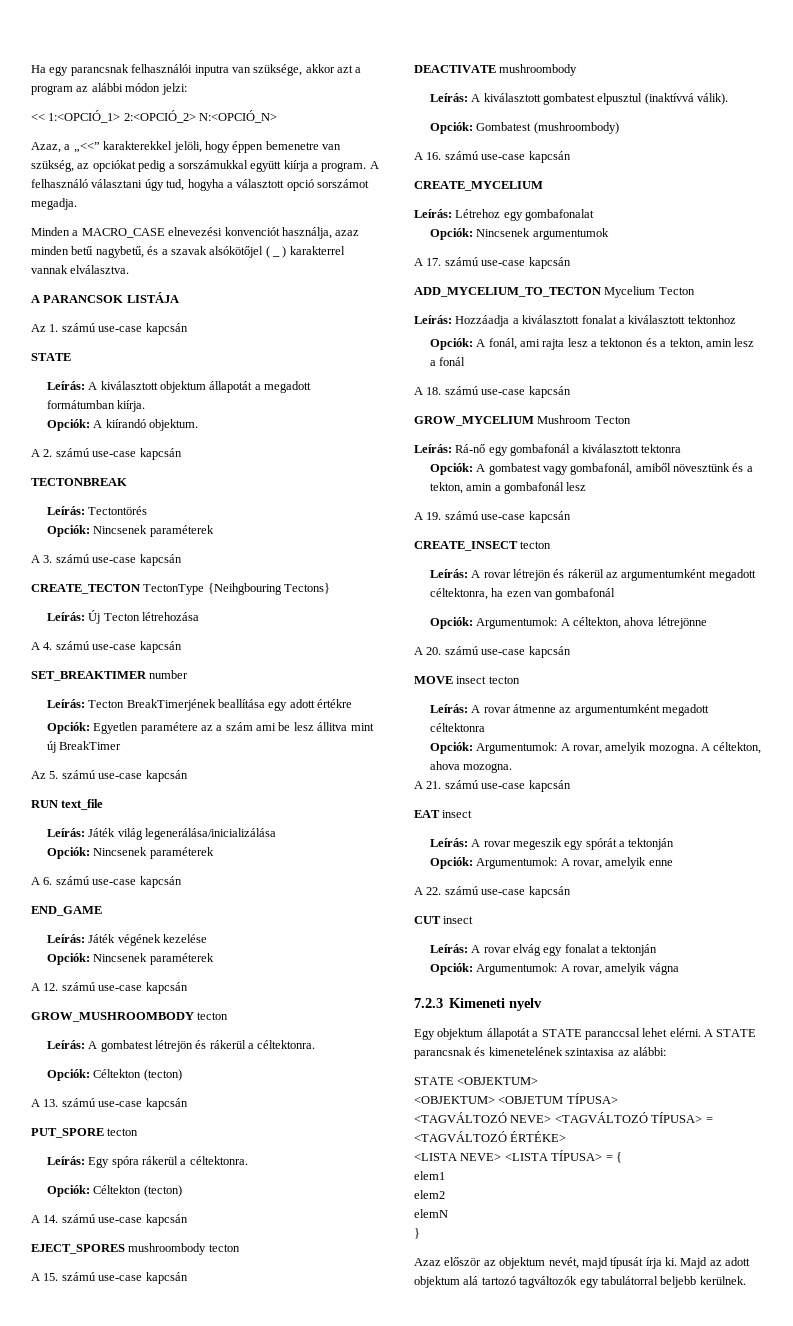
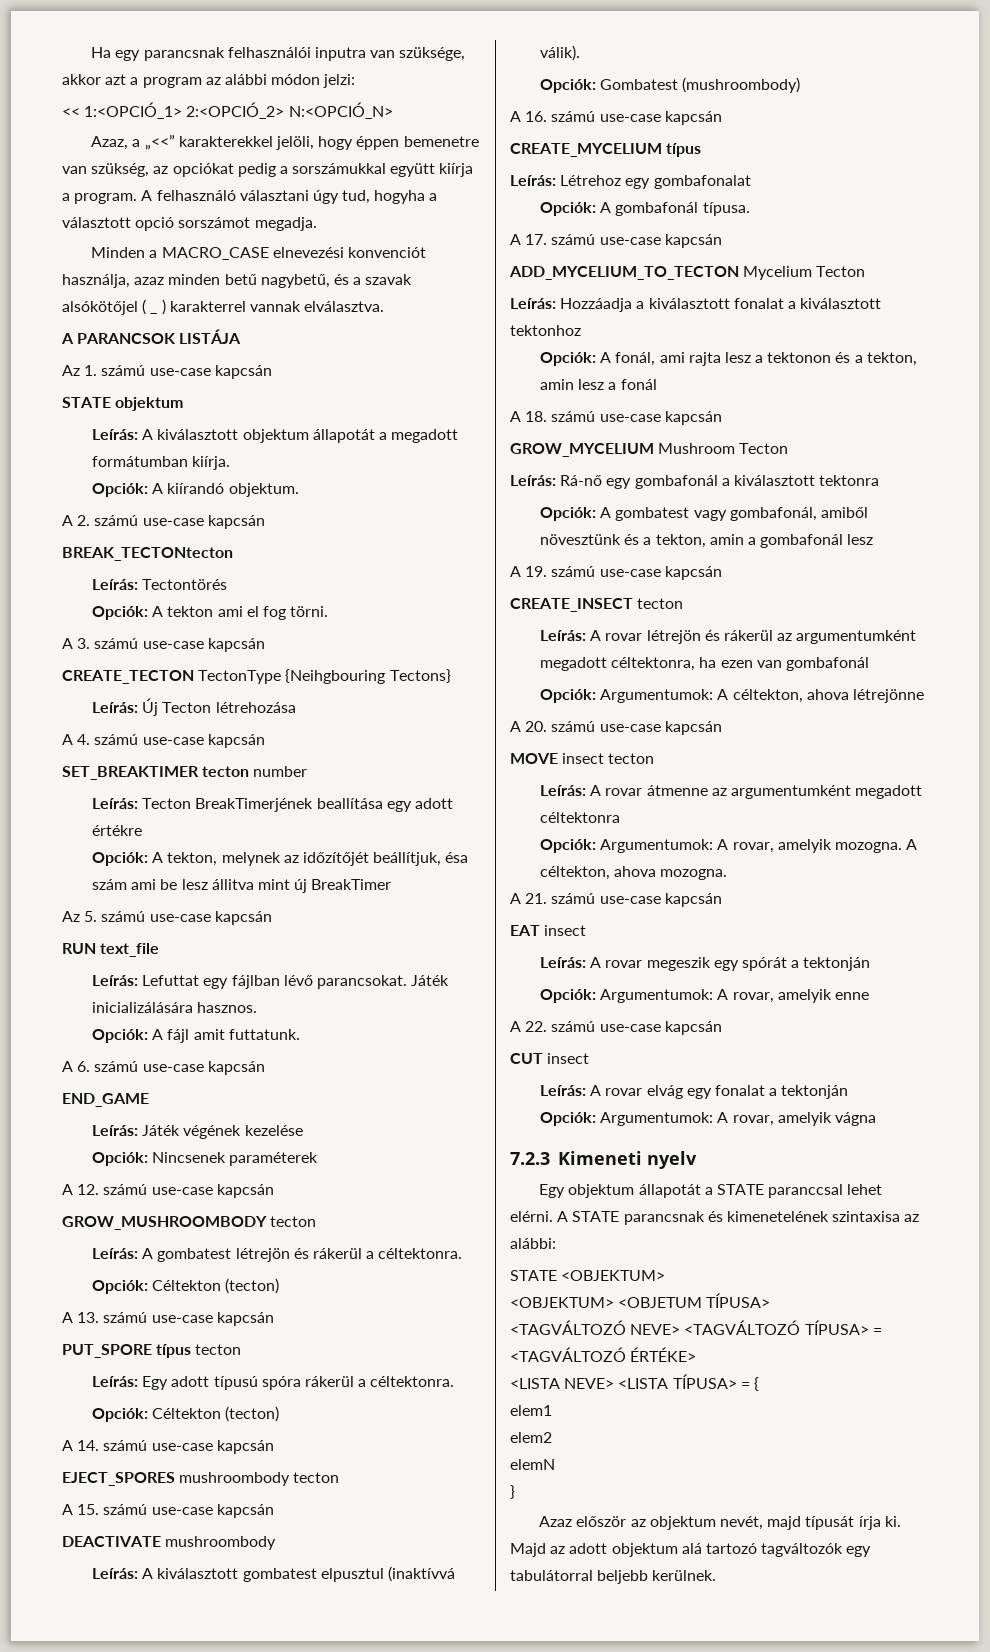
  Az 1. számú use-case kapcsán
- STATE
+ STATE objektum
- TECTONBREAK
+ BREAK_TECTONtecton
  Leírás: Tectontörés
- Opciók: Nincsenek paraméterek
+ Opciók: A tekton ami el fog törni.
- SET_BREAKTIMER number
+ SET_BREAKTIMER tecton number
- Opciók: Egyetlen paramétere az a szám ami be lesz állitva mint új BreakTimer
+ Opciók: A tekton, melynek az időzítőjét beállítjuk, ésa szám ami be lesz állitva mint új BreakTimer
- Leírás: Játék világ legenerálása/inicializálása
- Opciók: Nincsenek paraméterek
+ Leírás: Lefuttat egy fájlban lévő parancsokat. Játék inicializálására hasznos.
+ Opciók: A fájl amit futtatunk.
- PUT_SPORE tecton
+ PUT_SPORE típus tecton
- Leírás: Egy spóra rákerül a céltektonra.
+ Leírás: Egy adott típusú spóra rákerül a céltektonra.
- CREATE_MYCELIUM
+ CREATE_MYCELIUM típus
- Opciók: Nincsenek argumentumok
+ Opciók: A gombafonál típusa.

